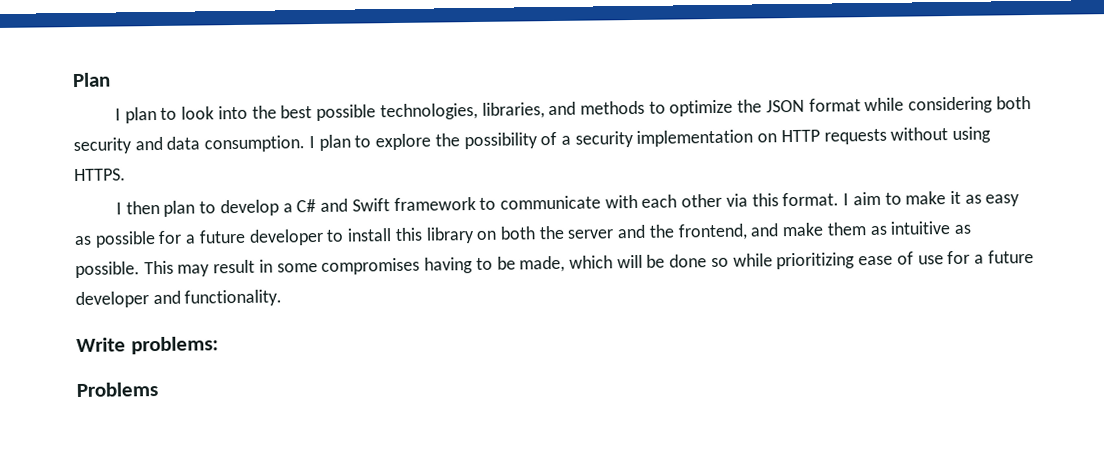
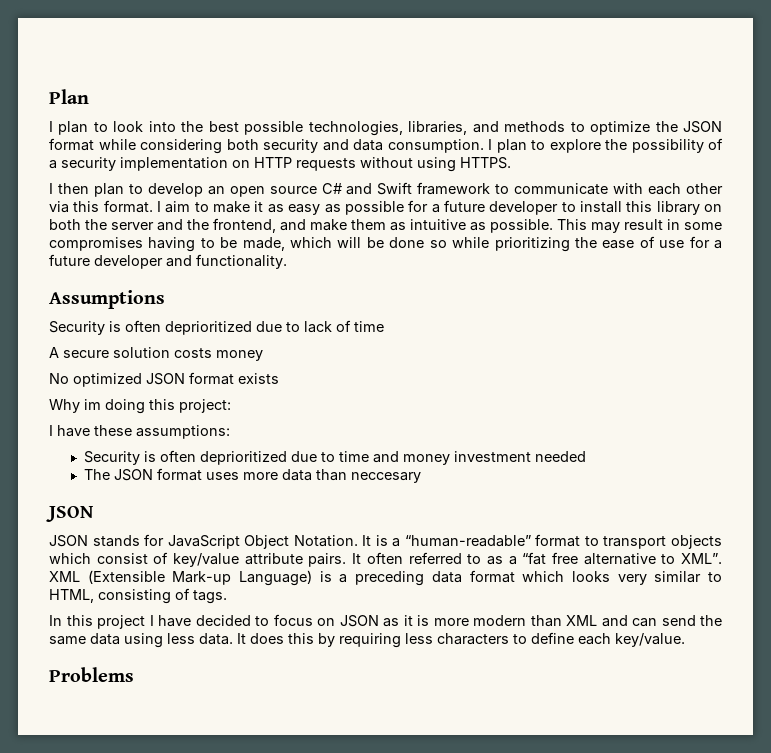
- I then plan to develop a C# and Swift framework to communicate with each other via this format.
+ I then plan to develop an open source C# and Swift framework to communicate with each other via this format.
- This may result in some compromises having to be made, which will be done so while prioritizing ease of use for a future developer and functionality.
+ This may result in some compromises having to be made, which will be done so while prioritizing the ease of use for a future developer and functionality.
- Write problems:
+ Assumptions
+ Security is often deprioritized due to lack of time
+ A secure solution costs money
+ No optimized JSON format exists
+ Why im doing this project:
+ I have these assumptions:
+ Security is often deprioritized due to time and money investment needed
+ The JSON format uses more data than neccesary
+ JSON
+ JSON stands for JavaScript Object Notation. It is a “human-readable” format to transport objects which consist of key/value attribute pairs. It often referred to as a “fat free alternative to XML”. XML (Extensible Mark-up Language) is a preceding data format which looks very similar to HTML, consisting of tags.
+ In this project I have decided to focus on JSON as it is more modern than XML and can send the same data using less data. It does this by requiring less characters to define each key/value.

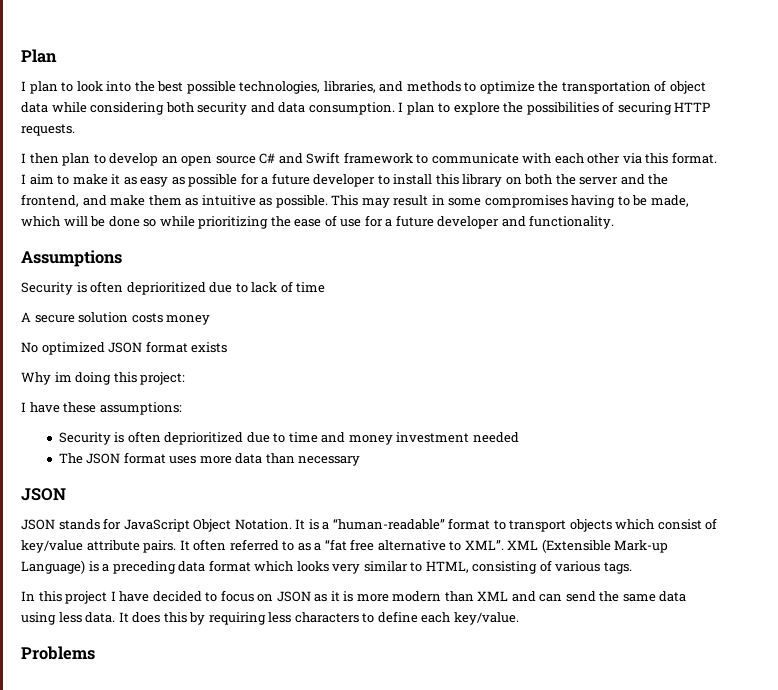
- I plan to look into the best possible technologies, libraries, and methods to optimize the JSON format while considering both security and data consumption.
+ I plan to look into the best possible technologies, libraries, and methods to optimize the transportation of object data while considering both security and data consumption.
- I plan to explore the possibility of a security implementation on HTTP requests without using HTTPS.
+ I plan to explore the possibilities of securing HTTP requests.
- The JSON format uses more data than neccesary
+ The JSON format uses more data than necessary
- XML (Extensible Mark-up Language) is a preceding data format which looks very similar to HTML, consisting of tags.
+ XML (Extensible Mark-up Language) is a preceding data format which looks very similar to HTML, consisting of various tags.

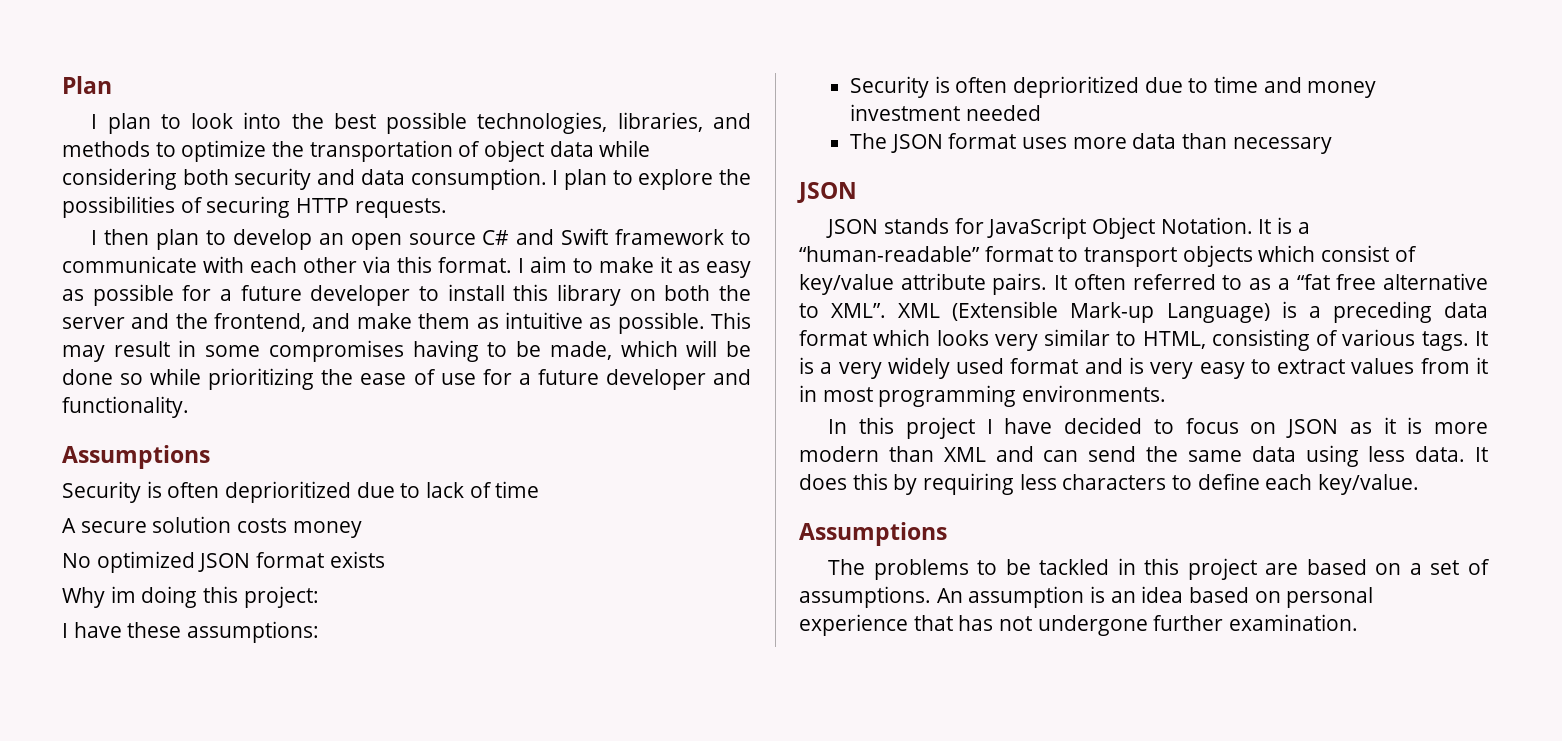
+ It is a very widely used format and is very easy to extract values from it in most programming environments.
  It does this by requiring less characters to define each key/value.
- Problems
+ Assumptions
+ The problems to be tackled in this project are based on a set of assumptions. An assumption is an idea based on personal experience that has not undergone further examination.

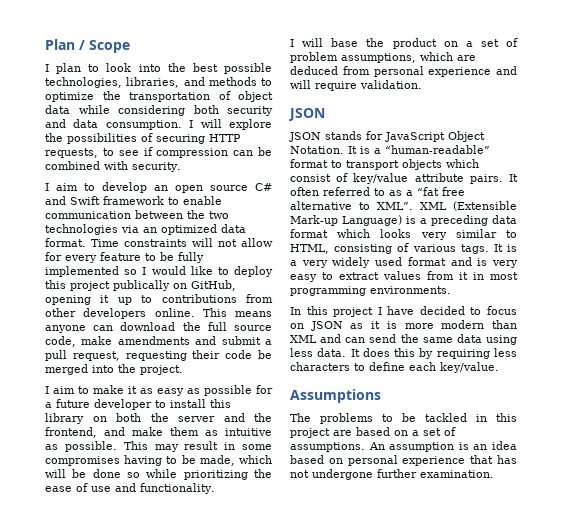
- Plan
+ Plan / Scope
- I plan to explore the possibilities of securing HTTP requests.
- I then plan to develop an open source C# and Swift framework to communicate with each other via this format. I aim to make it as easy as possible for a future developer to install this library on both the server and the frontend, and make them as intuitive as possible.
+ I will explore the possibilities of securing HTTP requests, to see if compression can be combined with security.
+ I aim to develop an open source C# and Swift framework to enable communication between the two technologies via an optimized data format. Time constraints will not allow for every feature to be fully implemented so I would like to deploy this project publically on GitHub, opening it up to contributions from other developers online. This means anyone can download the full source code, make amendments and submit a pull request, requesting their code be merged into the project.
+ I aim to make it as easy as possible for a future developer to install this library on both the server and the frontend, and make them as intuitive as possible.
- This may result in some compromises having to be made, which will be done so while prioritizing the ease of use for a future developer and functionality.
- Assumptions
- Security is often deprioritized due to lack of time
- A secure solution costs money
- No optimized JSON format exists
- Why im doing this project:
- I have these assumptions:
- Security is often deprioritized due to time and money investment needed
- The JSON format uses more data than necessary
+ This may result in some compromises having to be made, which will be done so while prioritizing the ease of use and functionality.
+ I will base the product on a set of problem assumptions, which are deduced from personal experience and will require validation.

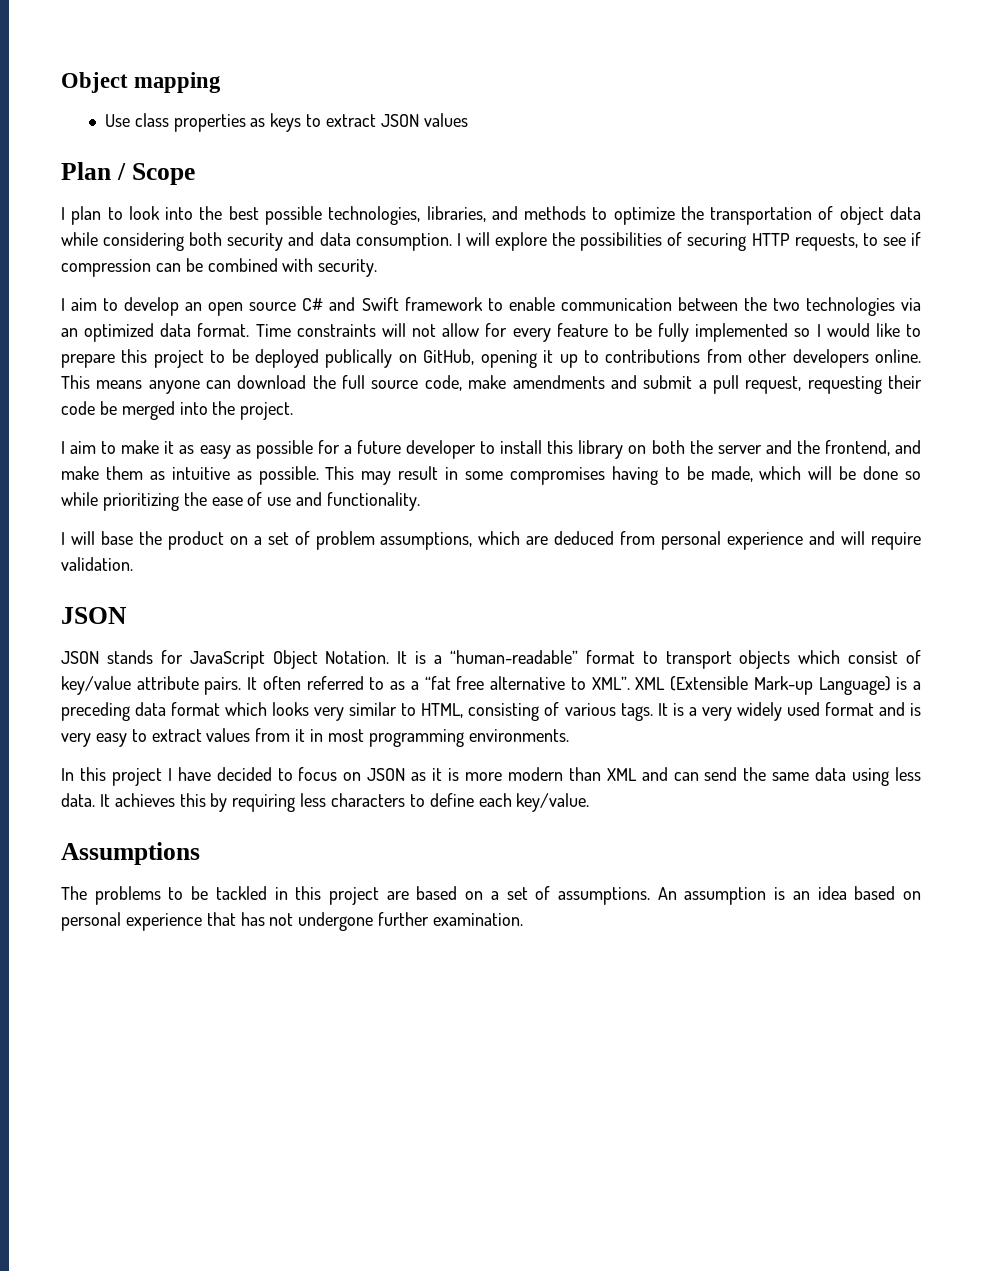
+ Object mapping
+ Use class properties as keys to extract JSON values
- Time constraints will not allow for every feature to be fully implemented so I would like to deploy this project publically on GitHub, opening it up to contributions from other developers online.
+ Time constraints will not allow for every feature to be fully implemented so I would like to prepare this project to be deployed publically on GitHub, opening it up to contributions from other developers online.
- It does this by requiring less characters to define each key/value.
+ It achieves this by requiring less characters to define each key/value.

